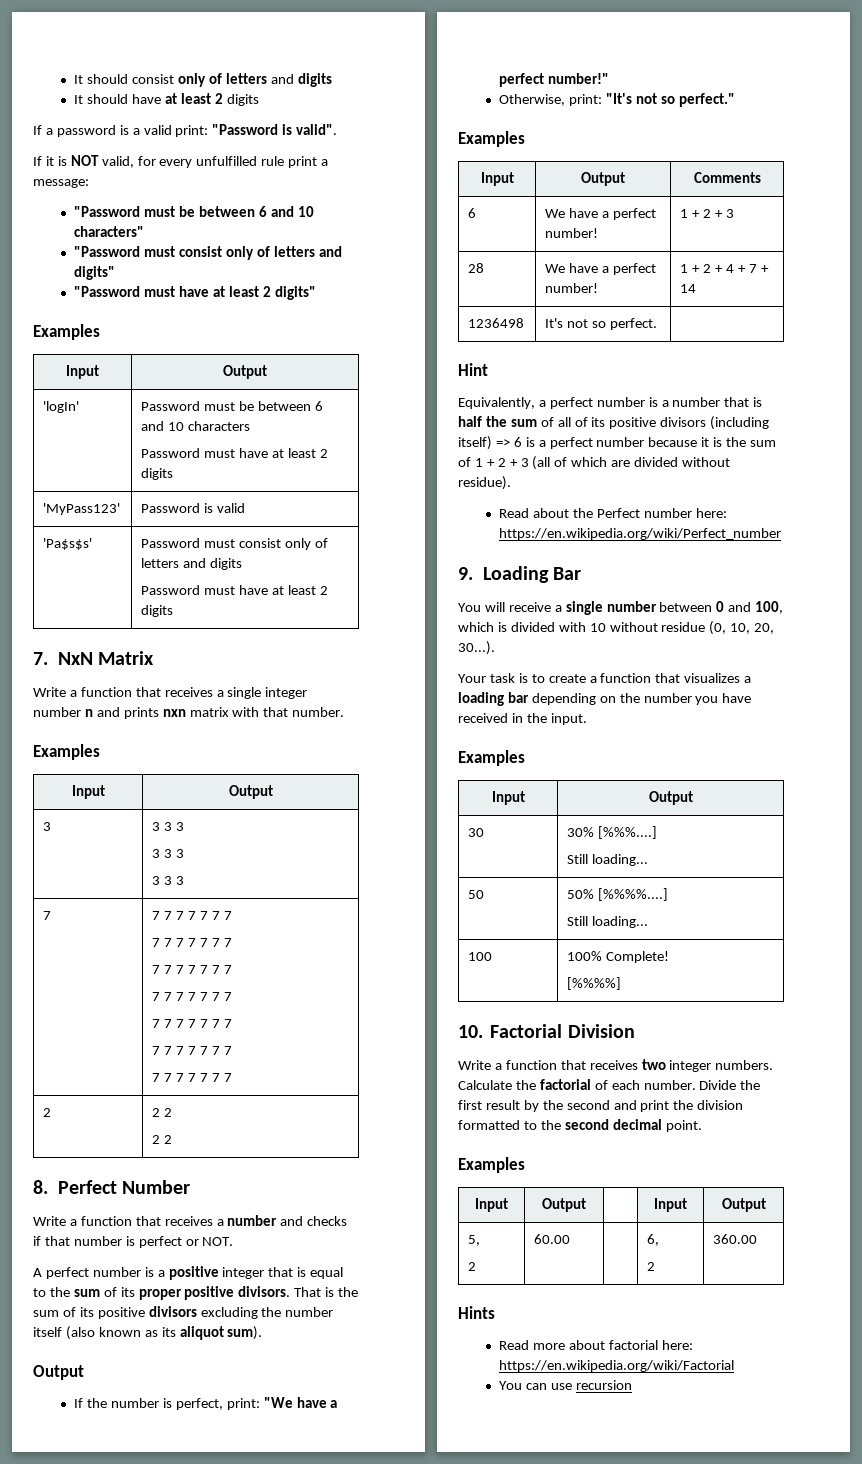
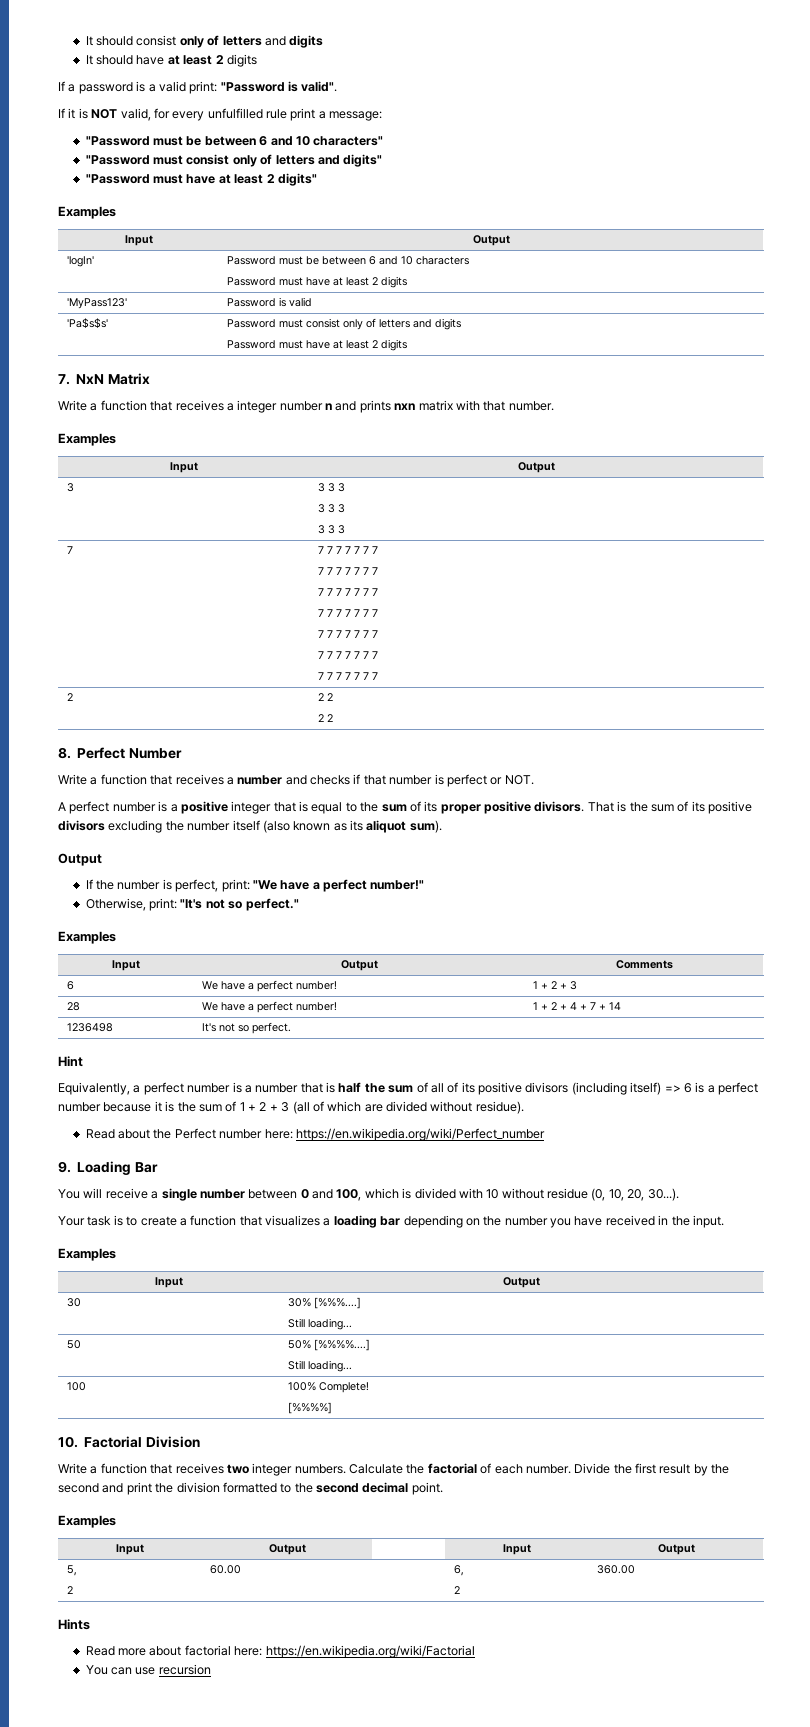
- Write a function that receives a single integer number n and prints nxn matrix with that number.
+ Write a function that receives a integer number n and prints nxn matrix with that number.

